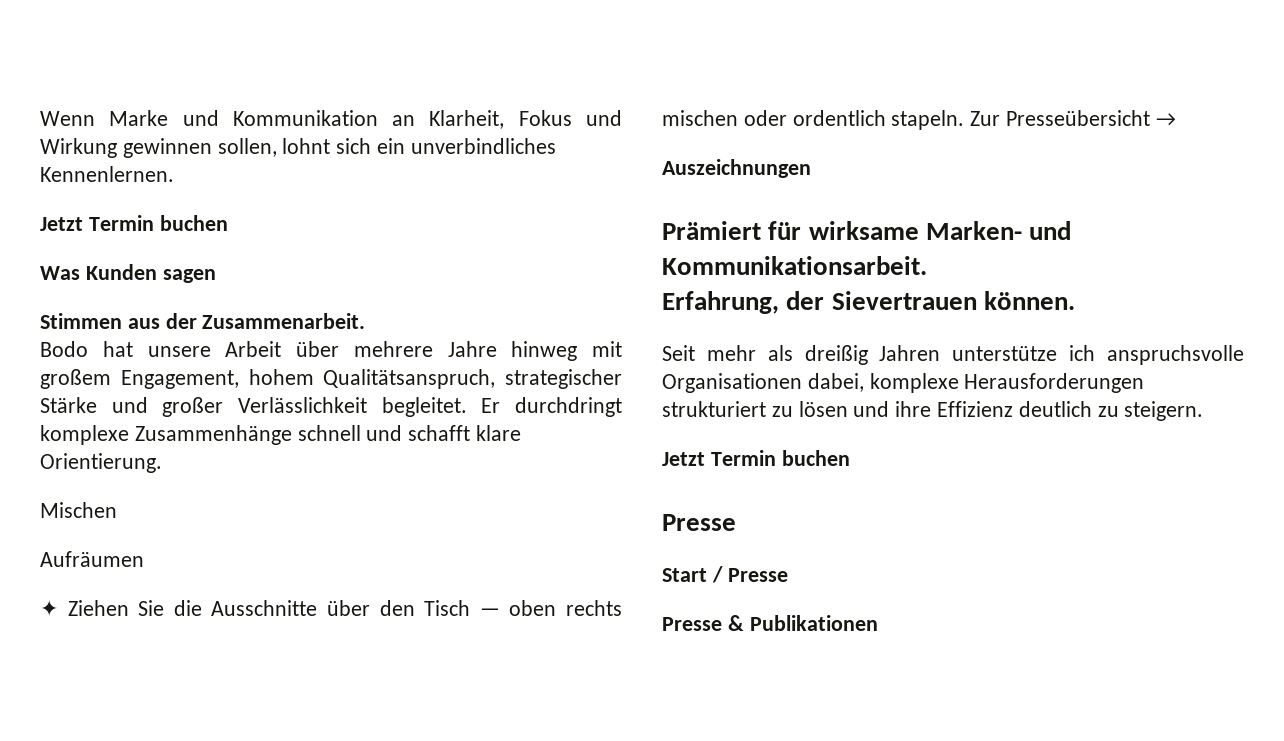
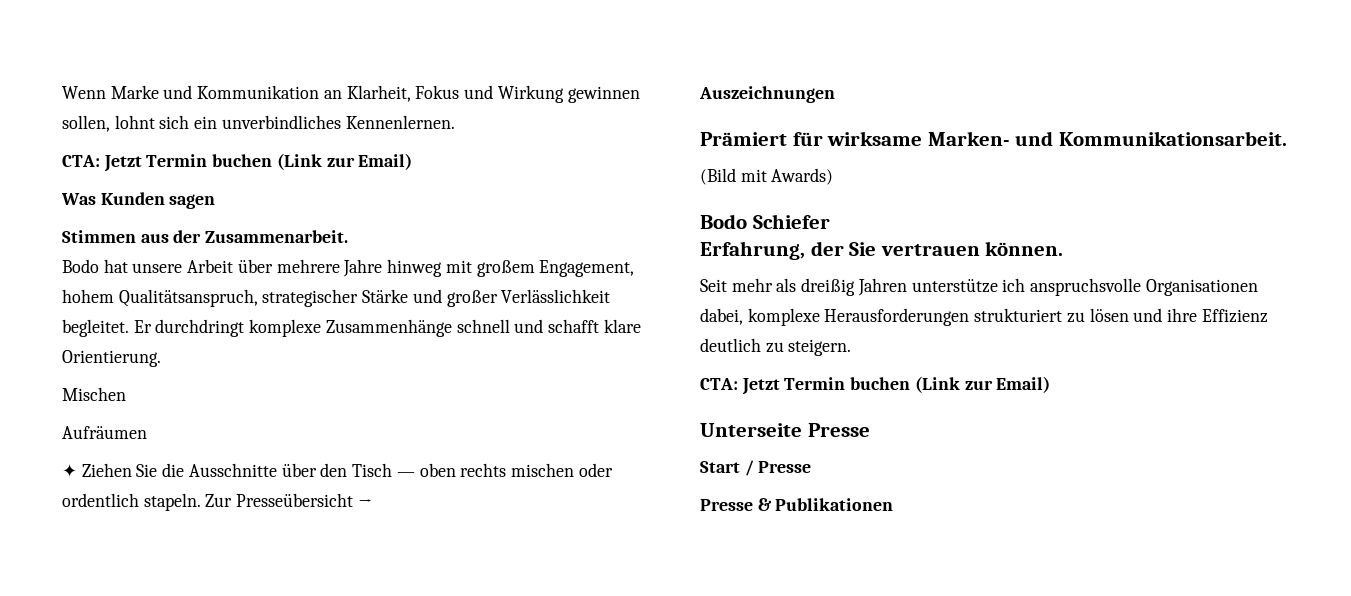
  Wenn Marke und Kommunikation an Klarheit, Fokus und Wirkung gewinnen sollen, lohnt sich ein unverbindliches Kennenlernen.
- Jetzt Termin buchen
+ CTA: Jetzt Termin buchen (Link zur Email)
+ (Bild mit Awards)
+ Bodo Schiefer
- Erfahrung, der Sievertrauen können.
+ Erfahrung, der Sie vertrauen können.
  Seit mehr als dreißig Jahren unterstütze ich anspruchsvolle Organisationen dabei, komplexe Herausforderungen strukturiert zu lösen und ihre Effizienz deutlich zu steigern.
- Jetzt Termin buchen
- Presse
+ CTA: Jetzt Termin buchen (Link zur Email)
+ Unterseite Presse

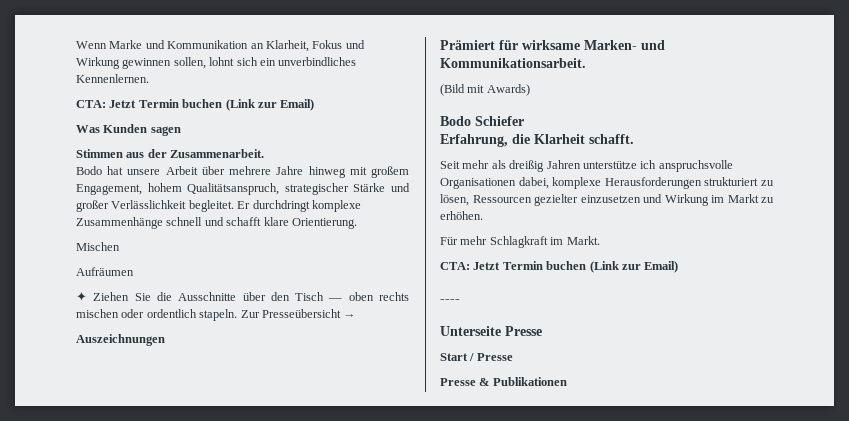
- Erfahrung, der Sie vertrauen können.
+ Erfahrung, die Klarheit schafft.
- Seit mehr als dreißig Jahren unterstütze ich anspruchsvolle Organisationen dabei, komplexe Herausforderungen strukturiert zu lösen und ihre Effizienz deutlich zu steigern.
+ Seit mehr als dreißig Jahren unterstütze ich anspruchsvolle Organisationen dabei, komplexe Herausforderungen strukturiert zu lösen, Ressourcen gezielter einzusetzen und Wirkung im Markt zu erhöhen.
+ Für mehr Schlagkraft im Markt.
  CTA: Jetzt Termin buchen (Link zur Email)
+ ----

